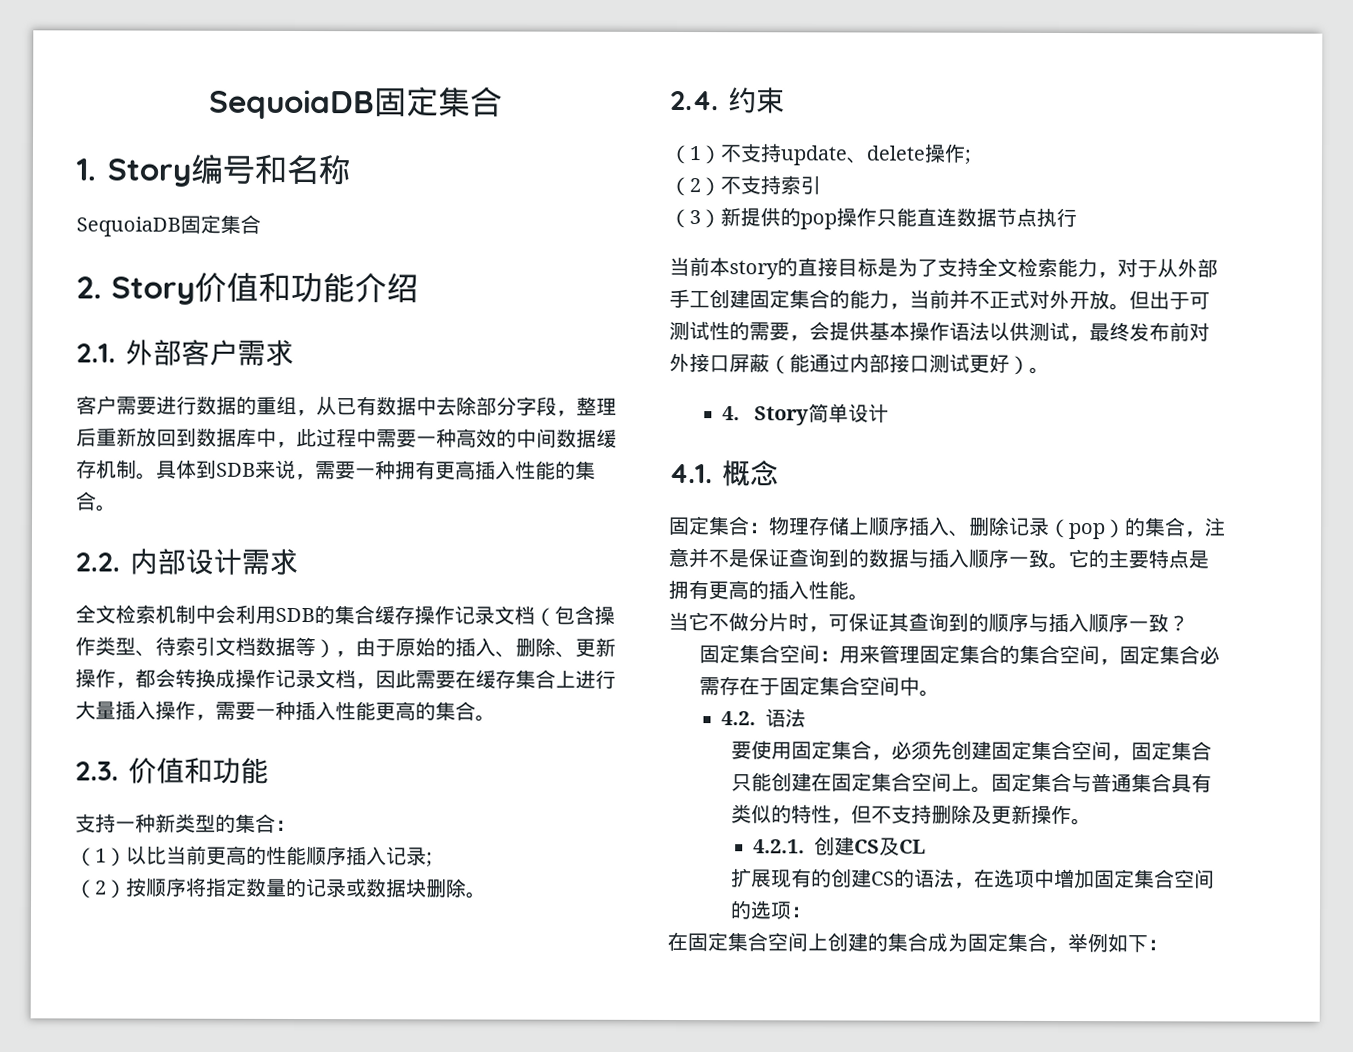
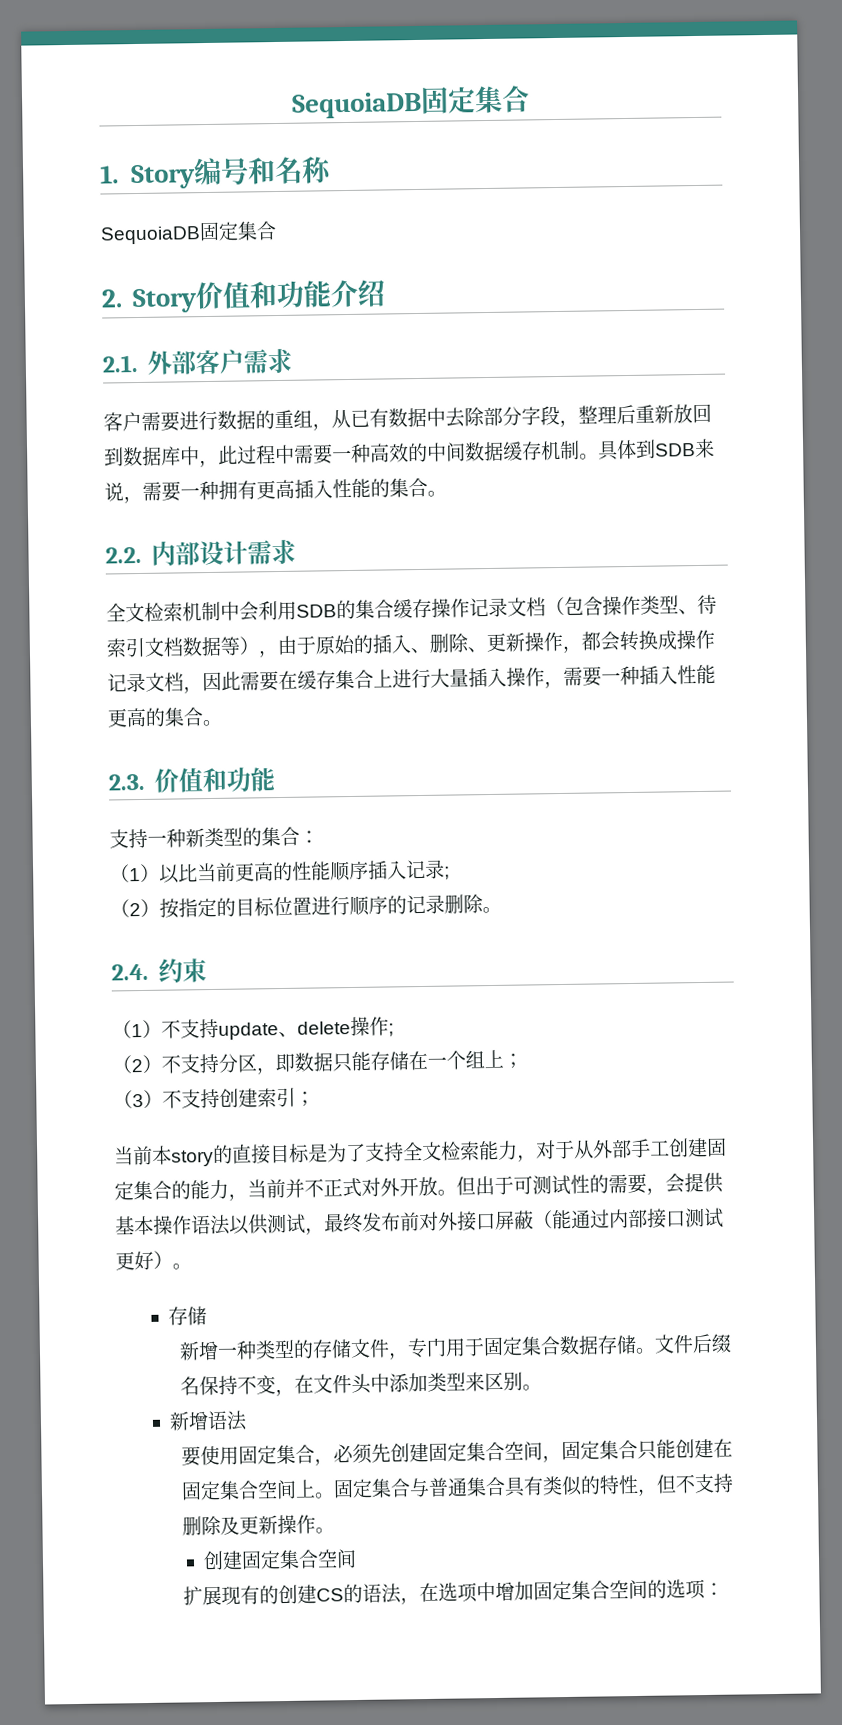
- （2）按顺序将指定数量的记录或数据块删除。
+ （2）按指定的目标位置进行顺序的记录删除。
- （2）不支持索引
- （3）新提供的pop操作只能直连数据节点执行
+ （2）不支持分区，即数据只能存储在一个组上；
+ （3）不支持创建索引；
  但出于可测试性的需要，会提供基本操作语法以供测试，最终发布前对外接口屏蔽（能通过内部接口测试更好）。
- 4. Story简单设计
- 4.1.概念
- 固定集合：物理存储上顺序插入、删除记录（pop）的集合，注意并不是保证查询到的数据与插入顺序一致。它的主要特点是拥有更高的插入性能。
- 当它不做分片时，可保证其查询到的顺序与插入顺序一致？
- 固定集合空间：用来管理固定集合的集合空间，固定集合必需存在于固定集合空间中。
- 4.2.语法
+ 存储
+ 新增一种类型的存储文件，专门用于固定集合数据存储。文件后缀名保持不变，在文件头中添加类型来区别。
+ 新增语法
  固定集合与普通集合具有类似的特性，但不支持删除及更新操作。
- 4.2.1.创建CS及CL
+ 创建固定集合空间
- 在固定集合空间上创建的集合成为固定集合，举例如下：

